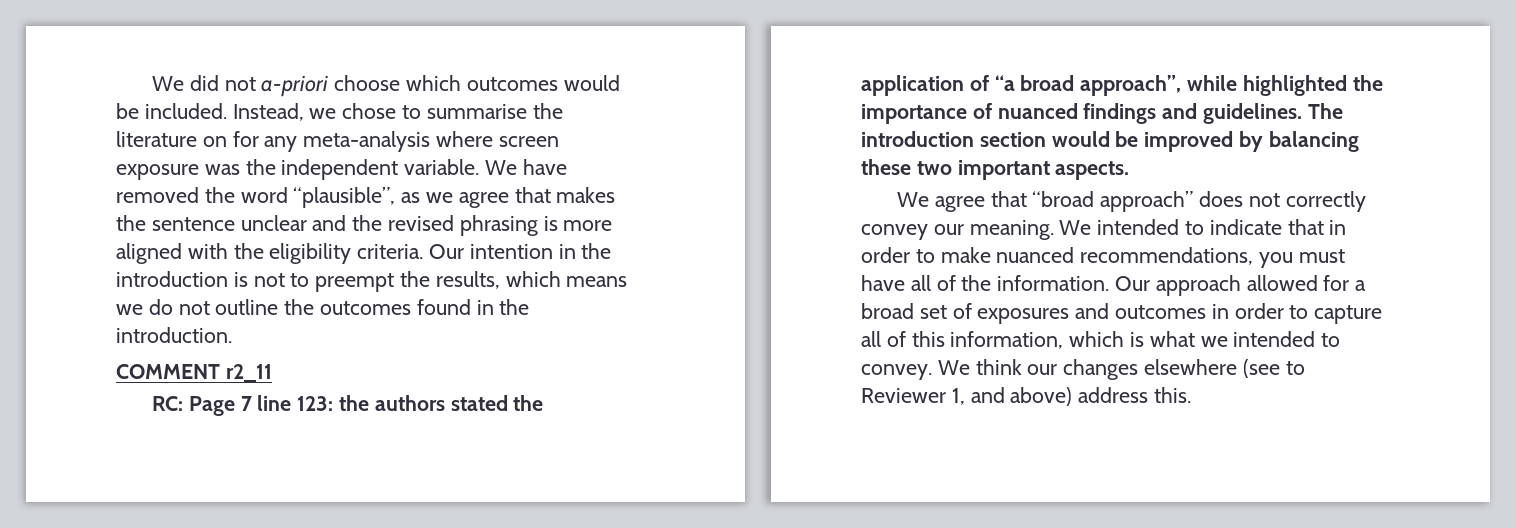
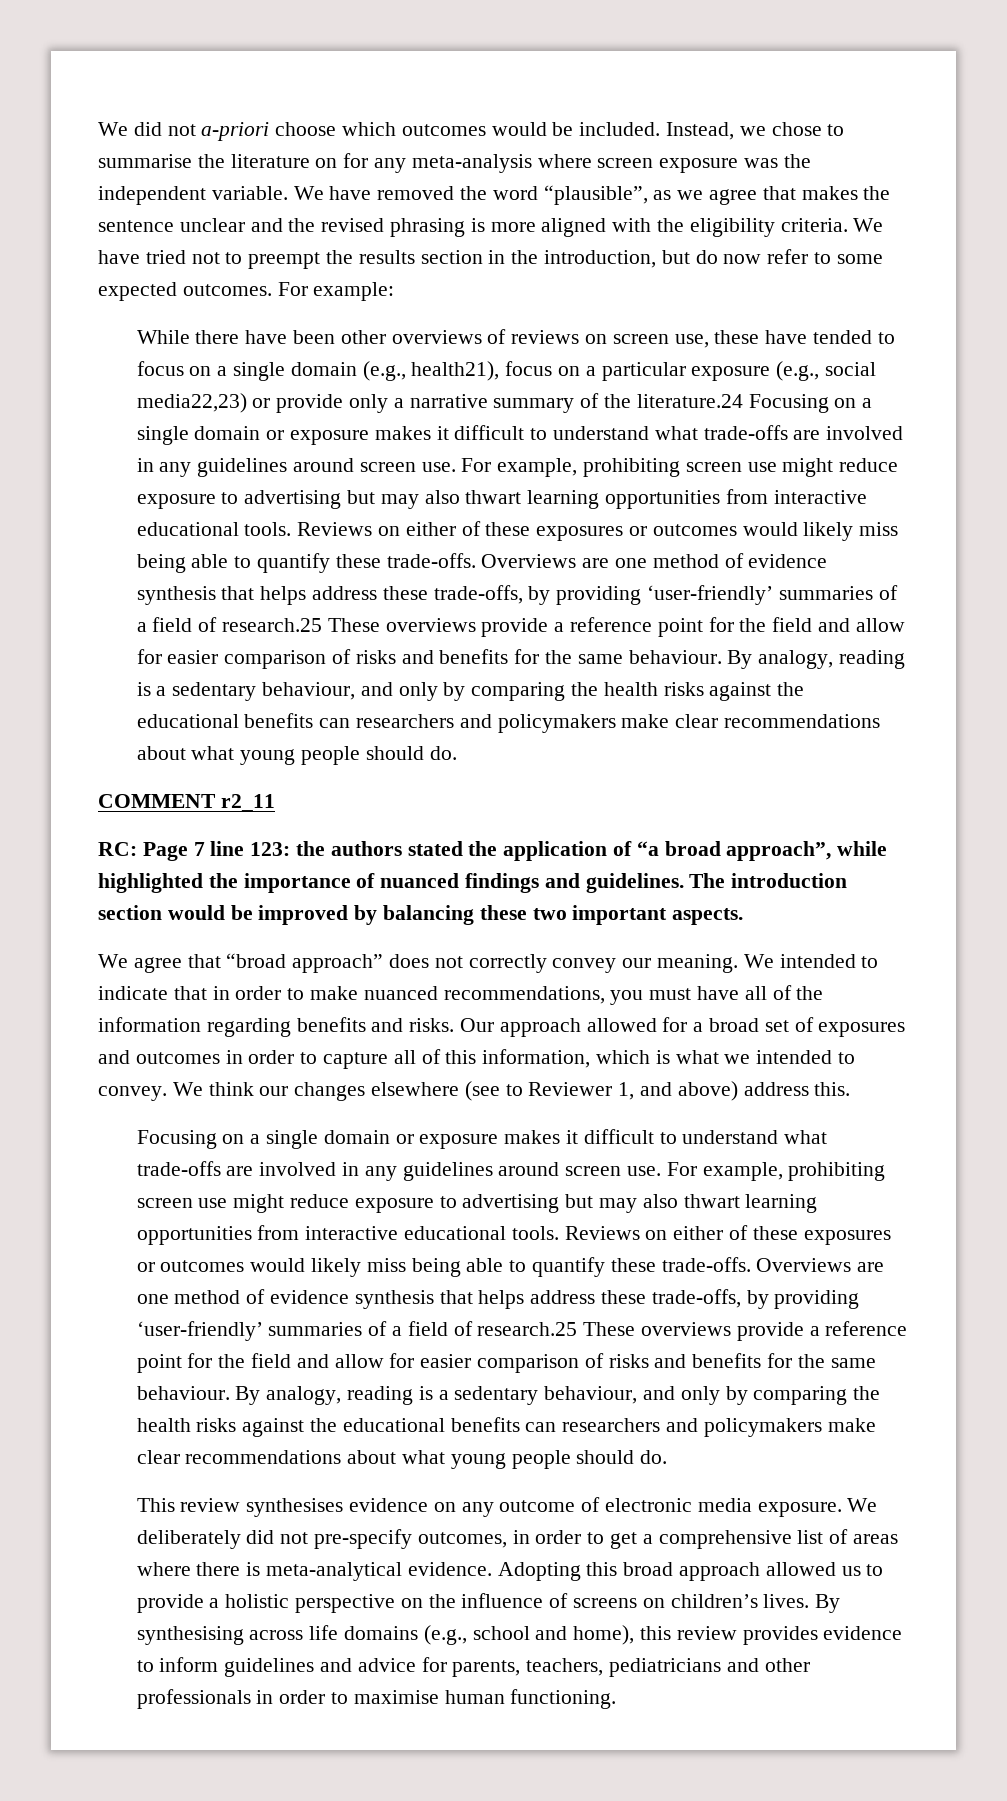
- Our intention in the introduction is not to preempt the results, which means we do not outline the outcomes found in the introduction.
+ We have tried not to preempt the results section in the introduction, but do now refer to some expected outcomes. For example:
+ While there have been other overviews of reviews on screen use, these have tended to focus on a single domain (e.g., health21), focus on a particular exposure (e.g., social media22,23) or provide only a narrative summary of the literature.24 Focusing on a single domain or exposure makes it difficult to understand what trade-offs are involved in any guidelines around screen use. For example, prohibiting screen use might reduce exposure to advertising but may also thwart learning opportunities from interactive educational tools. Reviews on either of these exposures or outcomes would likely miss being able to quantify these trade-offs. Overviews are one method of evidence synthesis that helps address these trade-offs, by providing ‘user-friendly’ summaries of a field of research.25 These overviews provide a reference point for the field and allow for easier comparison of risks and benefits for the same behaviour. By analogy, reading is a sedentary behaviour, and only by comparing the health risks against the educational benefits can researchers and policymakers make clear recommendations about what young people should do.
- We intended to indicate that in order to make nuanced recommendations, you must have all of the information.
+ We intended to indicate that in order to make nuanced recommendations, you must have all of the information regarding benefits and risks.
  We think our changes elsewhere (see to Reviewer 1, and above) address this.
+ Focusing on a single domain or exposure makes it difficult to understand what trade-offs are involved in any guidelines around screen use. For example, prohibiting screen use might reduce exposure to advertising but may also thwart learning opportunities from interactive educational tools. Reviews on either of these exposures or outcomes would likely miss being able to quantify these trade-offs. Overviews are one method of evidence synthesis that helps address these trade-offs, by providing ‘user-friendly’ summaries of a field of research.25 These overviews provide a reference point for the field and allow for easier comparison of risks and benefits for the same behaviour. By analogy, reading is a sedentary behaviour, and only by comparing the health risks against the educational benefits can researchers and policymakers make clear recommendations about what young people should do.
+ This review synthesises evidence on any outcome of electronic media exposure. We deliberately did not pre-specify outcomes, in order to get a comprehensive list of areas where there is meta-analytical evidence. Adopting this broad approach allowed us to provide a holistic perspective on the influence of screens on children’s lives. By synthesising across life domains (e.g., school and home), this review provides evidence to inform guidelines and advice for parents, teachers, pediatricians and other professionals in order to maximise human functioning.

